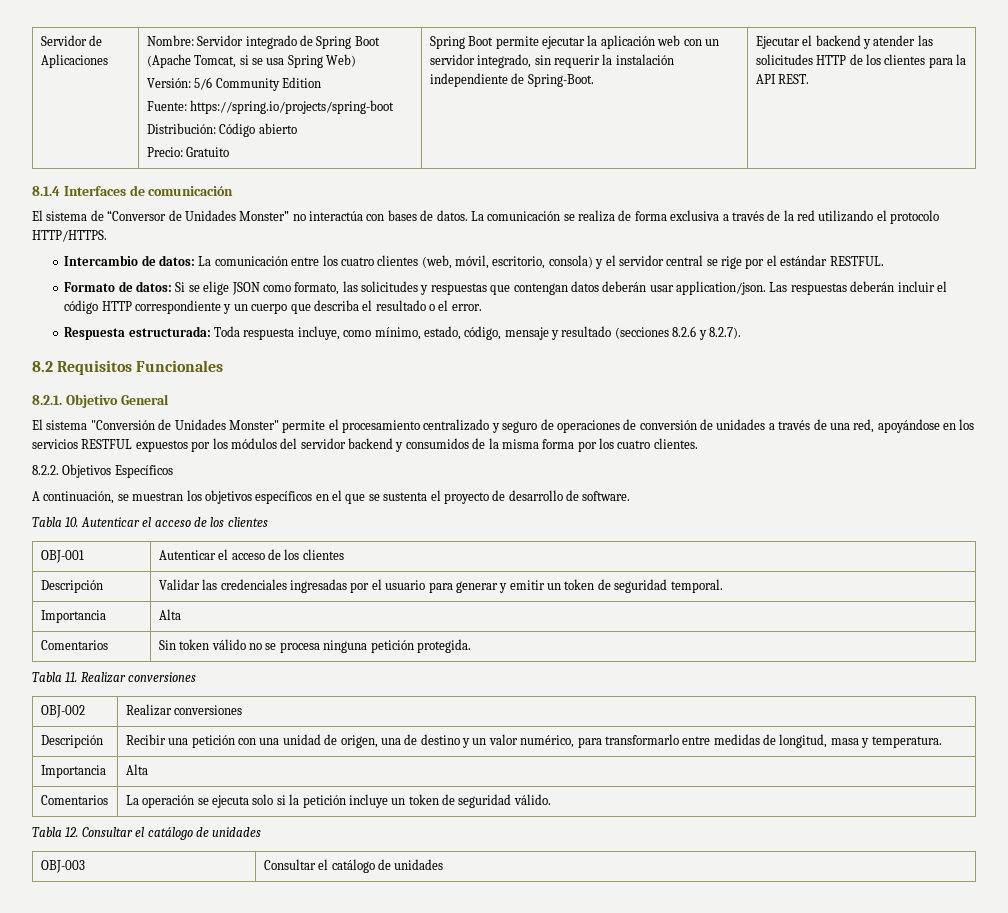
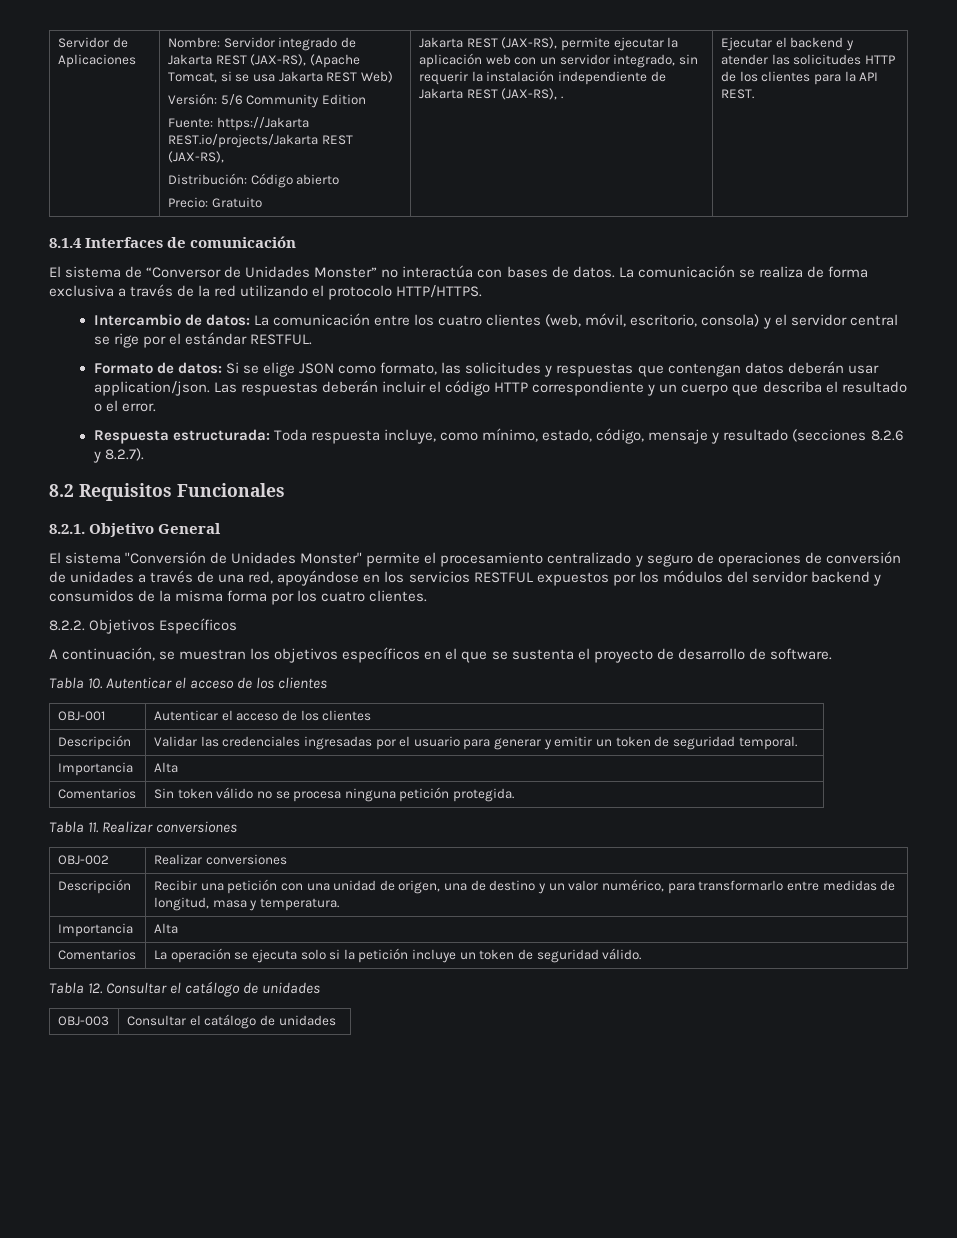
- Nombre: Servidor integrado de Spring Boot (Apache Tomcat, si se usa Spring Web)
+ Nombre: Servidor integrado de Jakarta REST (JAX-RS), (Apache Tomcat, si se usa Jakarta REST Web)
- Fuente: https://spring.io/projects/spring-boot
+ Fuente: https://Jakarta REST.io/projects/Jakarta REST (JAX-RS),
- Spring Boot permite ejecutar la aplicación web con un servidor integrado, sin requerir la instalación independiente de Spring-Boot.
+ Jakarta REST (JAX-RS), permite ejecutar la aplicación web con un servidor integrado, sin requerir la instalación independiente de Jakarta REST (JAX-RS), .

